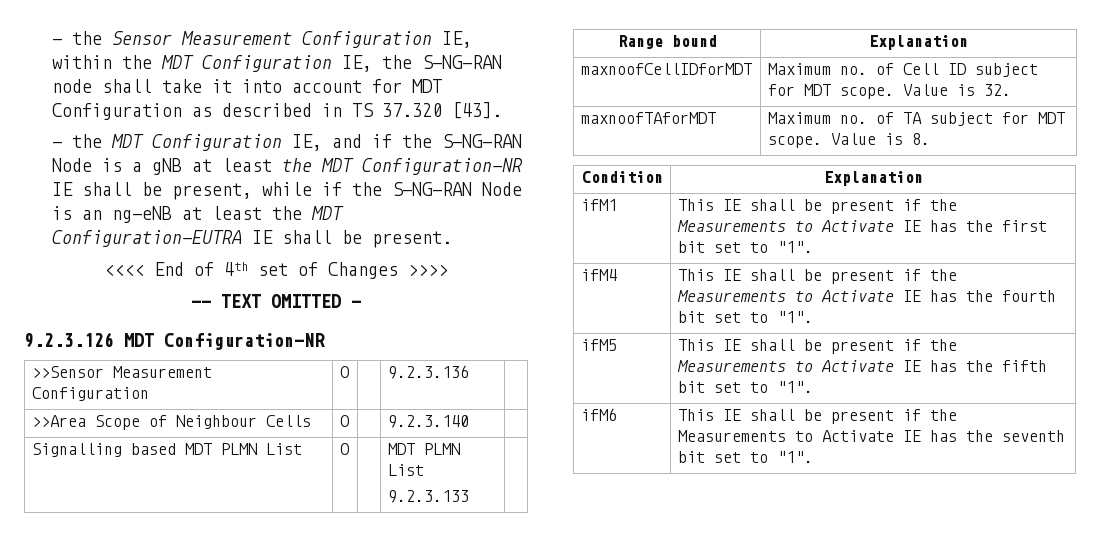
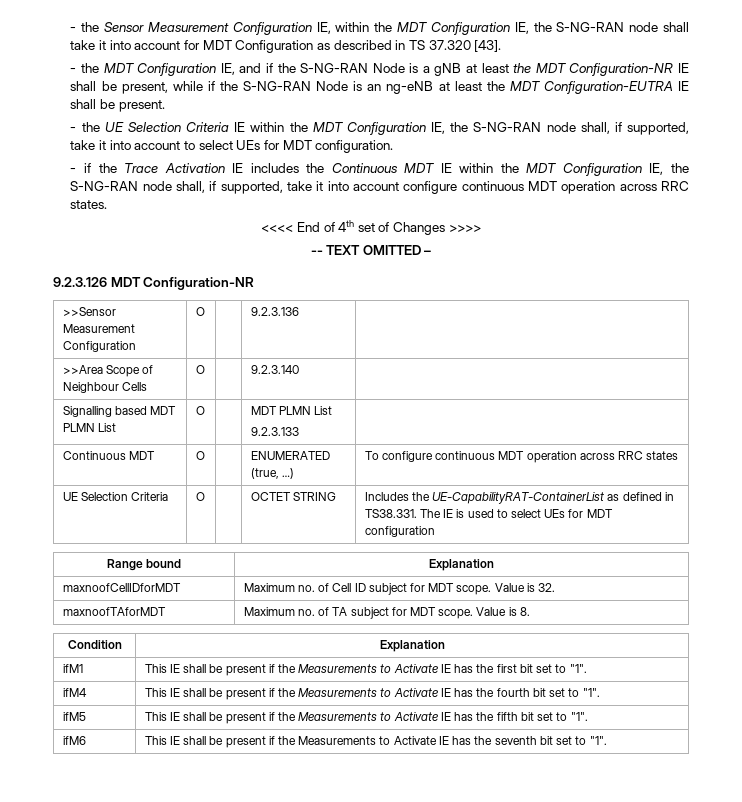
+ - the UE Selection Criteria IE within the MDT Configuration IE, the S-NG-RAN node shall, if supported, take it into account to select UEs for MDT configuration.
+ - if the Trace Activation IE includes the Continuous MDT IE within the MDT Configuration IE, the S-NG-RAN node shall, if supported, take it into account configure continuous MDT operation across RRC states.
+ Continuous MDT | O | | ENUMERATED (true, …) | To configure continuous MDT operation across RRC states
+ UE Selection Criteria | O | | OCTET STRING | Includes the UE-CapabilityRAT-ContainerList as defined in TS38.331. The IE is used to select UEs for MDT configuration

